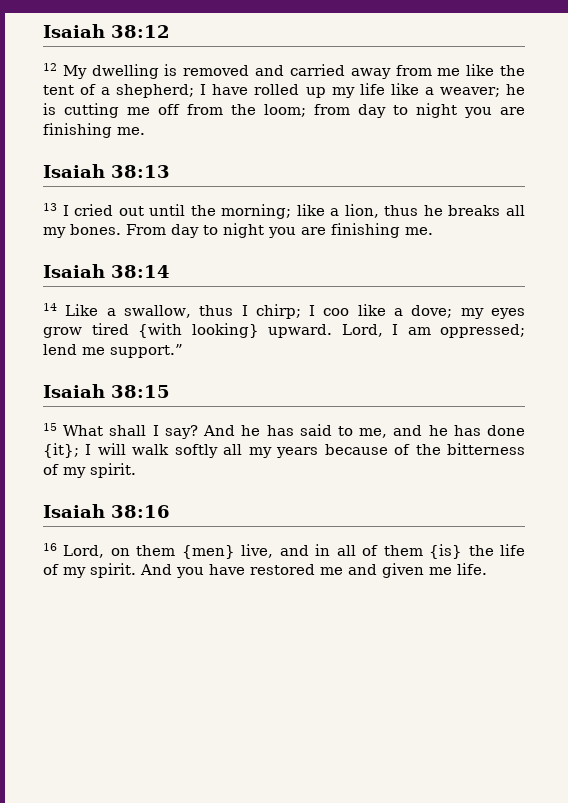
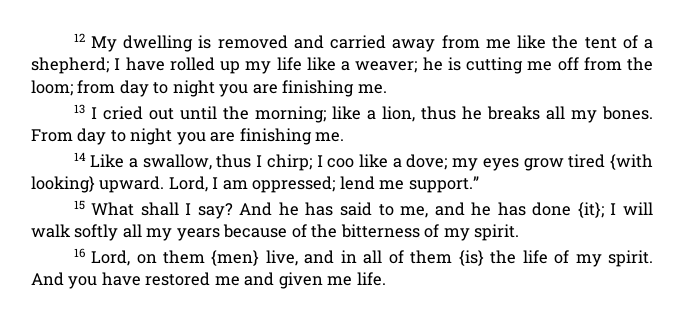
- Isaiah 38:12
- Isaiah 38:13
- Isaiah 38:14
- Isaiah 38:15
- Isaiah 38:16

